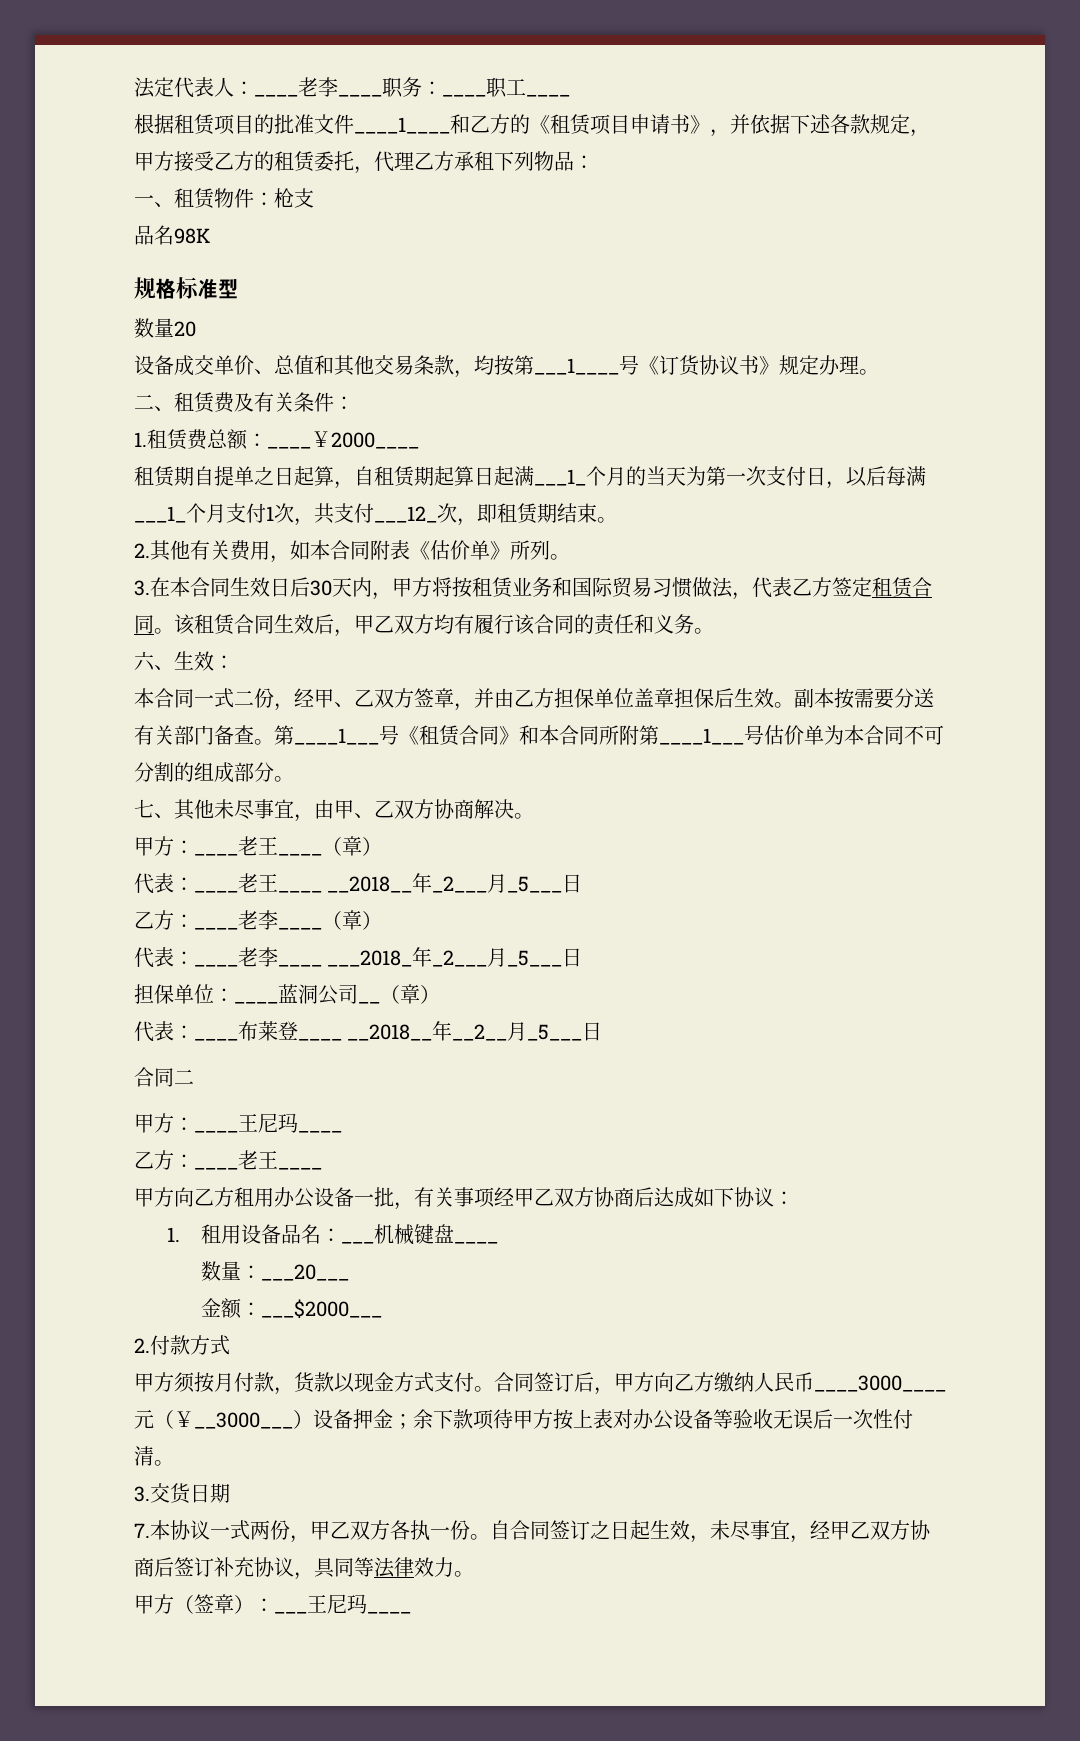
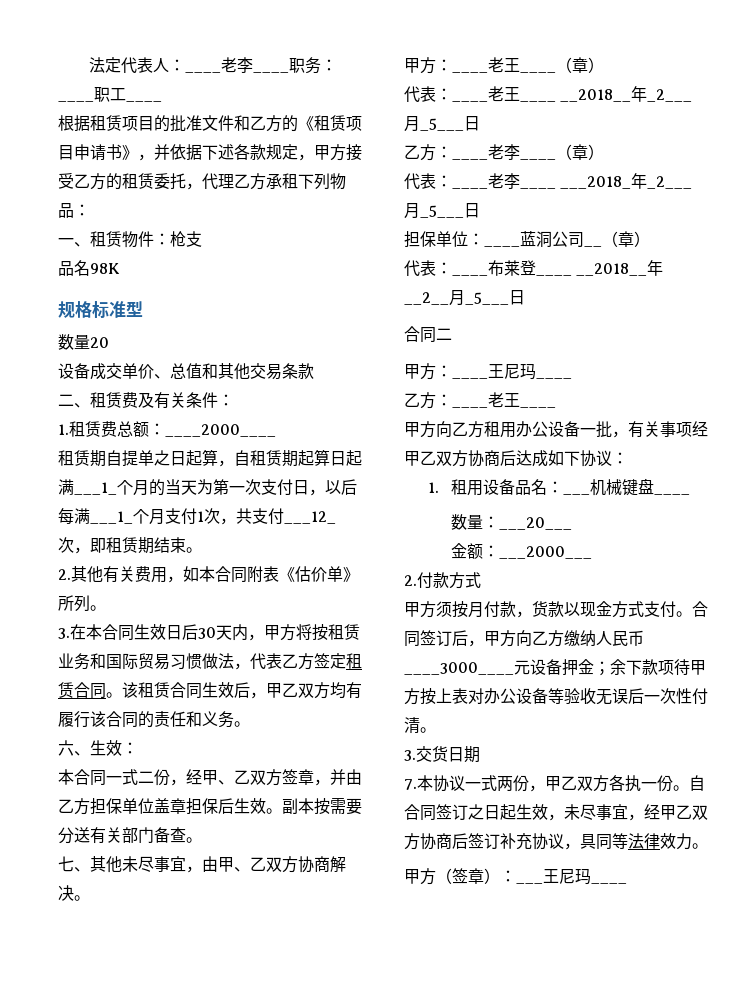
- 根据租赁项目的批准文件____1____和乙方的《租赁项目申请书》，并依据下述各款规定，甲方接受乙方的租赁委托，代理乙方承租下列物品：
+ 根据租赁项目的批准文件和乙方的《租赁项目申请书》，并依据下述各款规定，甲方接受乙方的租赁委托，代理乙方承租下列物品：
- 设备成交单价、总值和其他交易条款，均按第___1____号《订货协议书》规定办理。
+ 设备成交单价、总值和其他交易条款
- 1.租赁费总额：____￥2000____
+ 1.租赁费总额：____2000____
- 第____1___号《租赁合同》和本合同所附第____1___号估价单为本合同不可分割的组成部分。
- 金额：___$2000___
+ 金额：___2000___
- 合同签订后，甲方向乙方缴纳人民币____3000____元（￥__3000___）设备押金；余下款项待甲方按上表对办公设备等验收无误后一次性付清。
+ 合同签订后，甲方向乙方缴纳人民币____3000____元设备押金；余下款项待甲方按上表对办公设备等验收无误后一次性付清。

